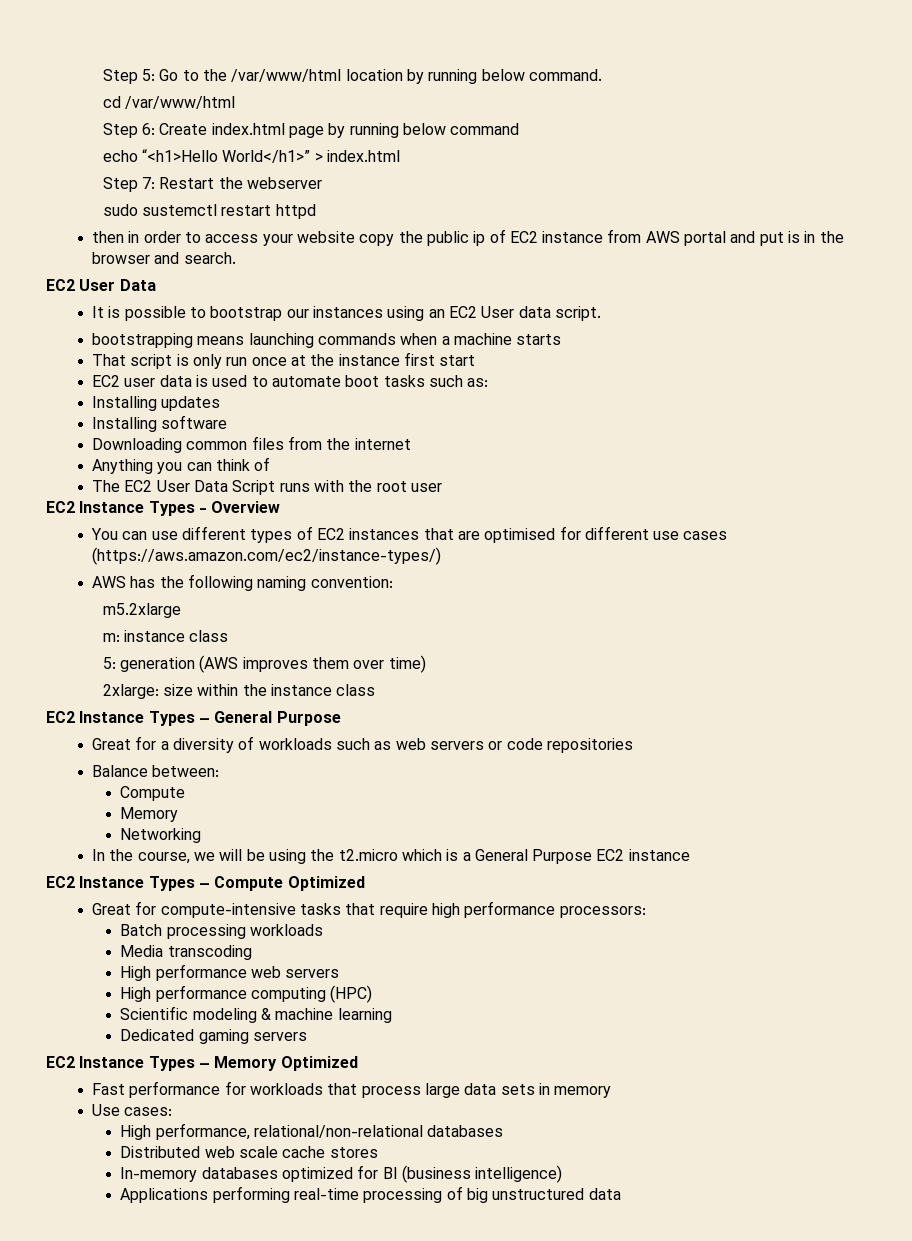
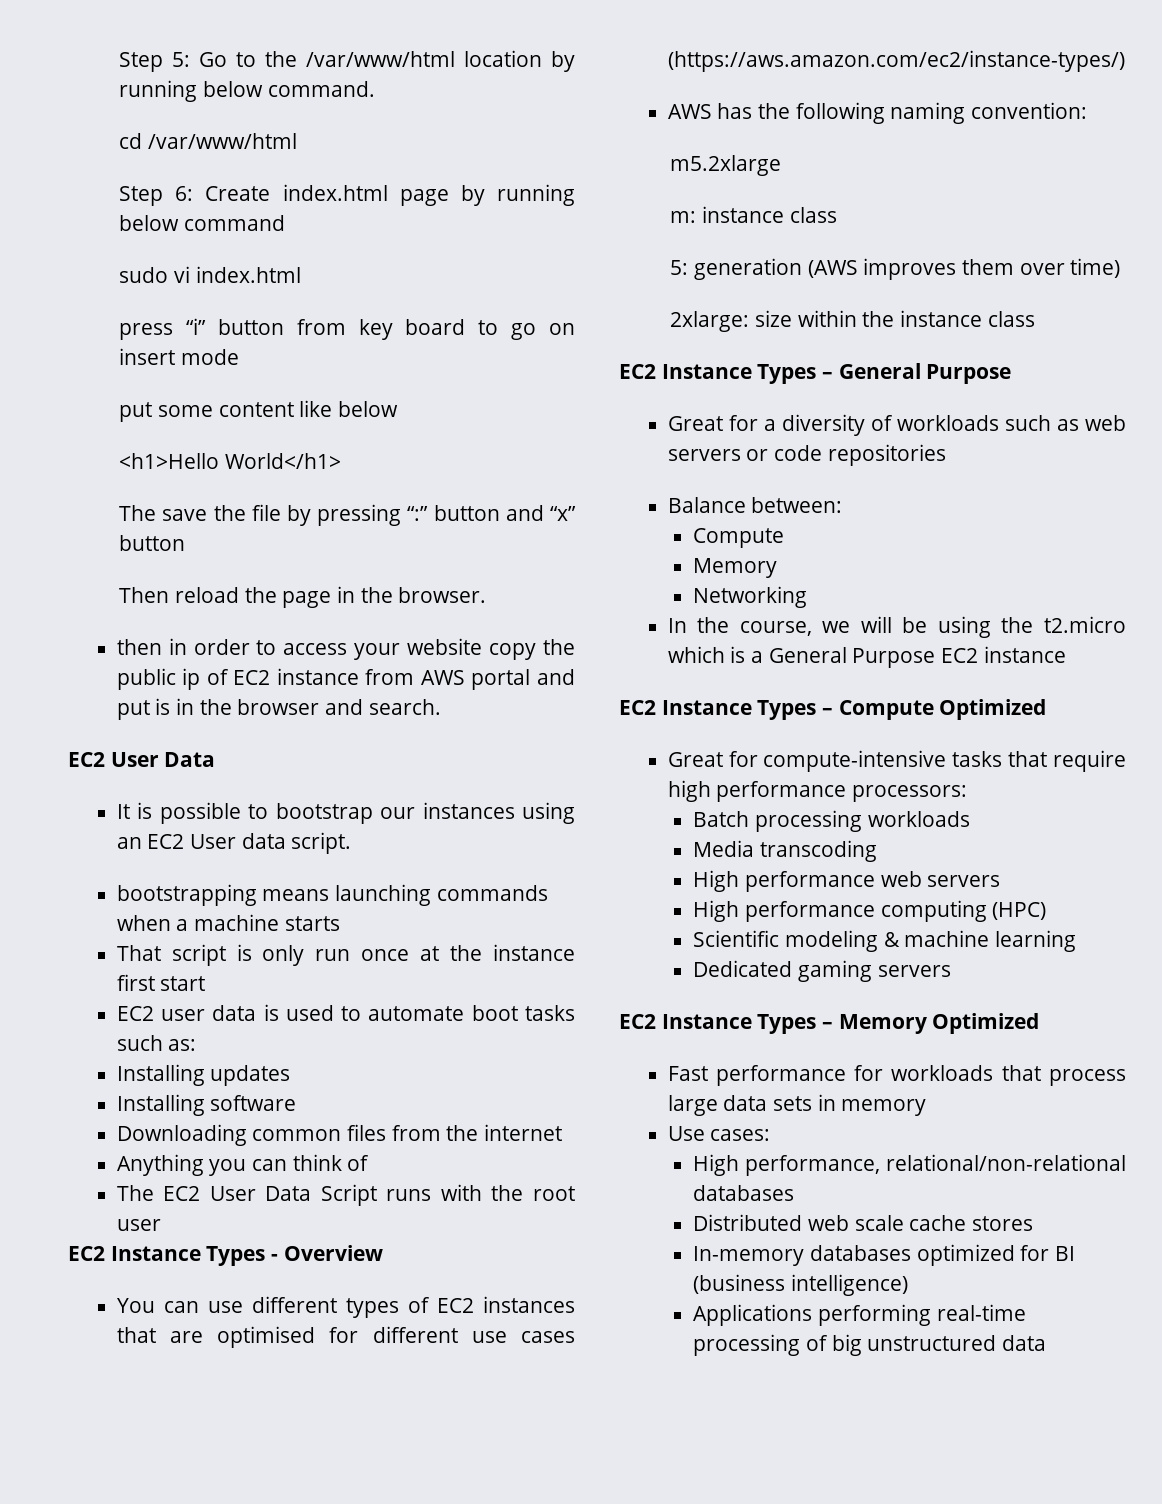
- echo “<h1>Hello World</h1>” > index.html
- Step 7: Restart the webserver
- sudo sustemctl restart httpd
+ sudo vi index.html
+ press “i” button from key board to go on insert mode
+ put some content like below
+ <h1>Hello World</h1>
+ The save the file by pressing “:” button and “x” button
+ Then reload the page in the browser.

